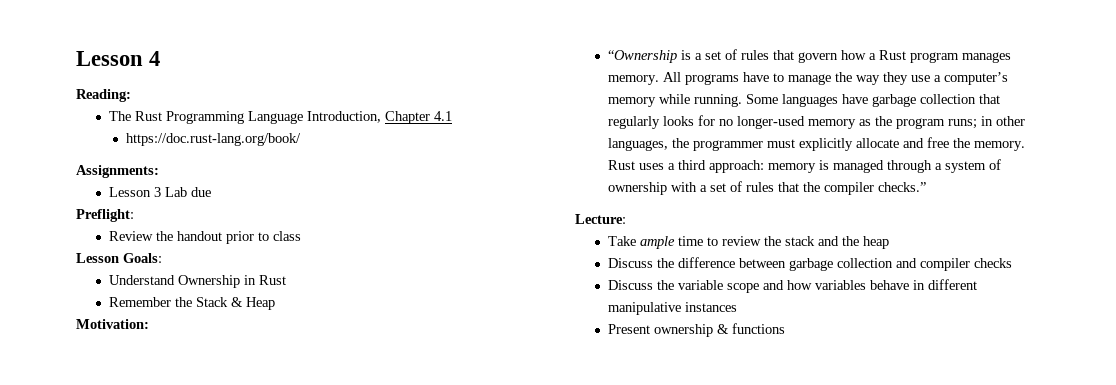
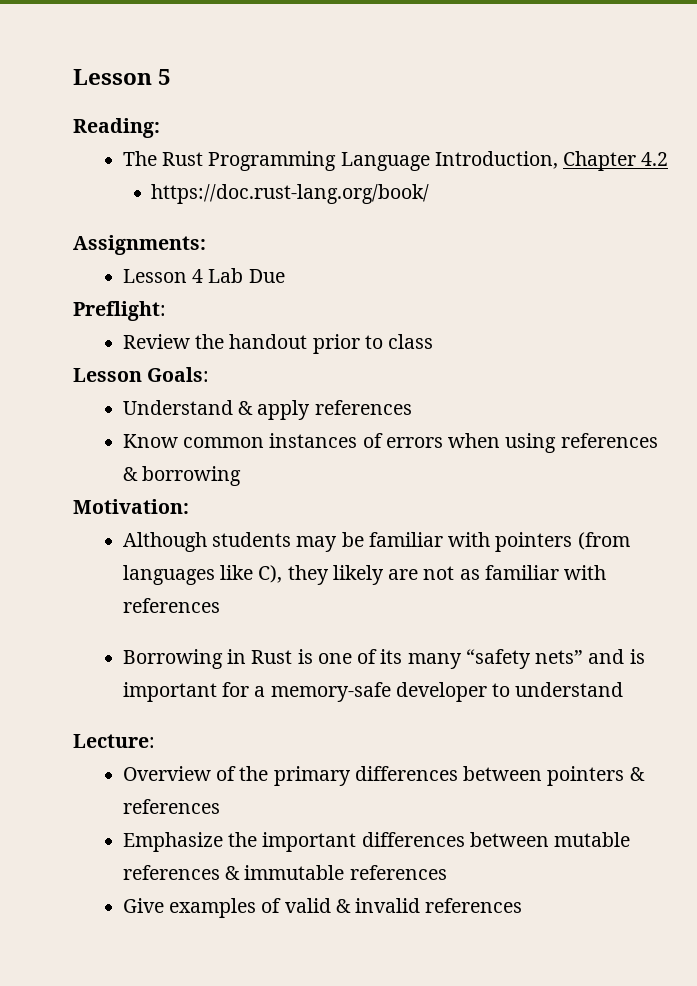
- Lesson 4
+ Lesson 5
- The Rust Programming Language Introduction, Chapter 4.1
+ The Rust Programming Language Introduction, Chapter 4.2
- Lesson 3 Lab due
+ Lesson 4 Lab Due
- Understand Ownership in Rust
- Remember the Stack & Heap
+ Understand & apply references
+ Know common instances of errors when using references & borrowing
  Motivation:
- “Ownership is a set of rules that govern how a Rust program manages memory. All programs have to manage the way they use a computer’s memory while running. Some languages have garbage collection that regularly looks for no longer-used memory as the program runs; in other languages, the programmer must explicitly allocate and free the memory. Rust uses a third approach: memory is managed through a system of ownership with a set of rules that the compiler checks.”
+ Although students may be familiar with pointers (from languages like C), they likely are not as familiar with references
+ Borrowing in Rust is one of its many “safety nets” and is important for a memory-safe developer to understand
  Lecture:
- Take ample time to review the stack and the heap
- Discuss the difference between garbage collection and compiler checks
- Discuss the variable scope and how variables behave in different manipulative instances
- Present ownership & functions
+ Overview of the primary differences between pointers & references
+ Emphasize the important differences between mutable references & immutable references
+ Give examples of valid & invalid references

